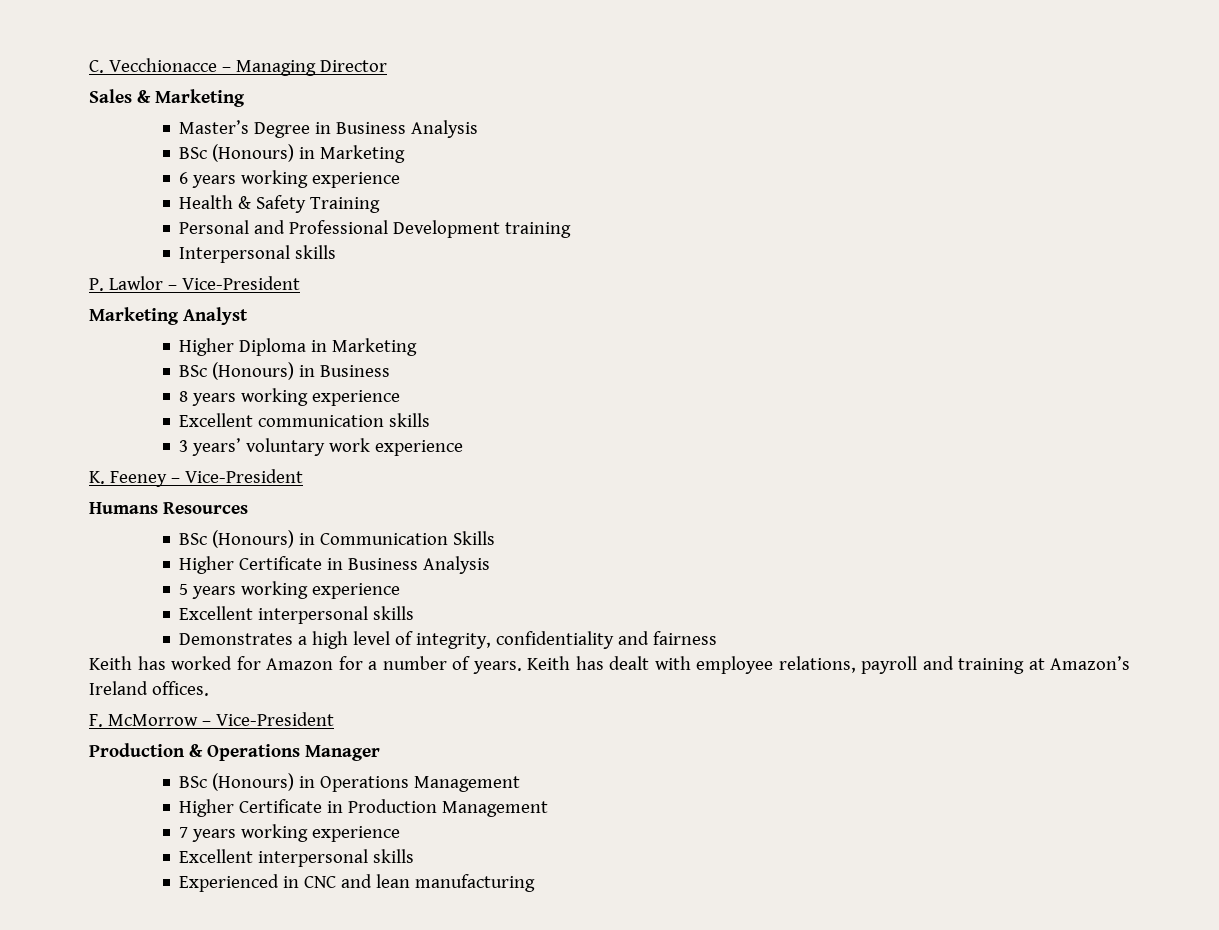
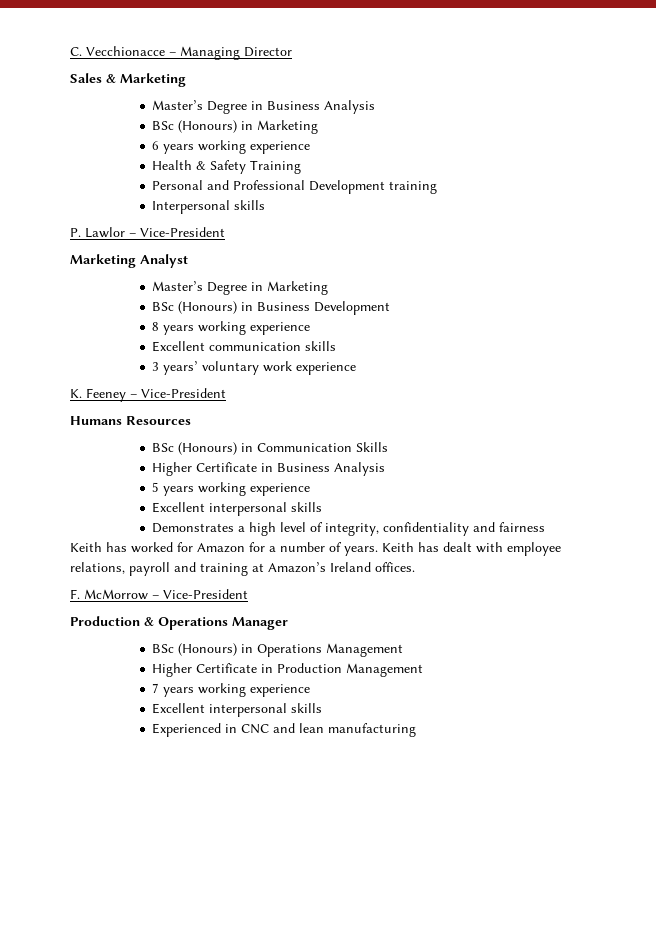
- Higher Diploma in Marketing
+ Master’s Degree in Marketing
- BSc (Honours) in Business
+ BSc (Honours) in Business Development

